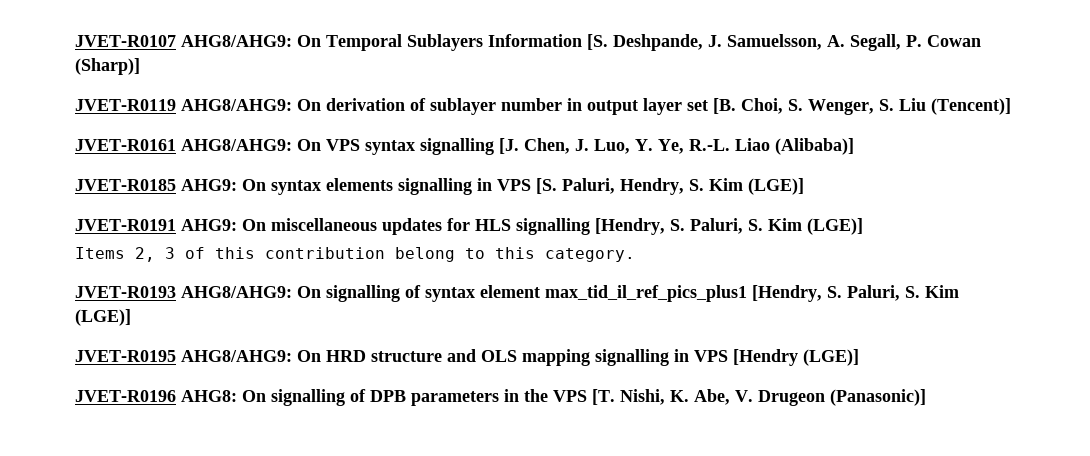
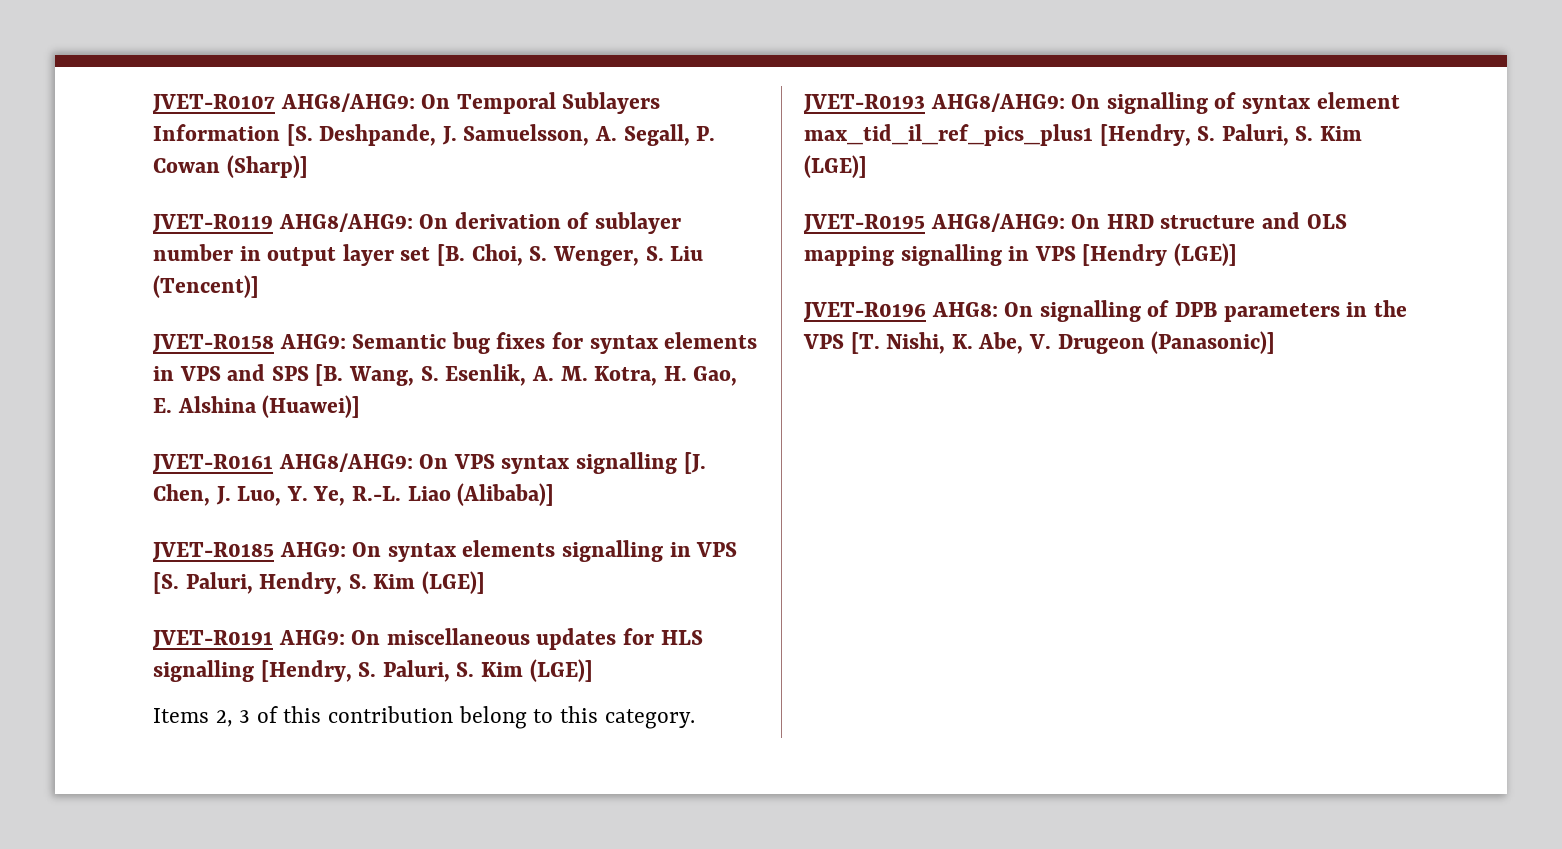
+ JVET-R0158 AHG9: Semantic bug fixes for syntax elements in VPS and SPS [B. Wang, S. Esenlik, A. M. Kotra, H. Gao, E. Alshina (Huawei)]

